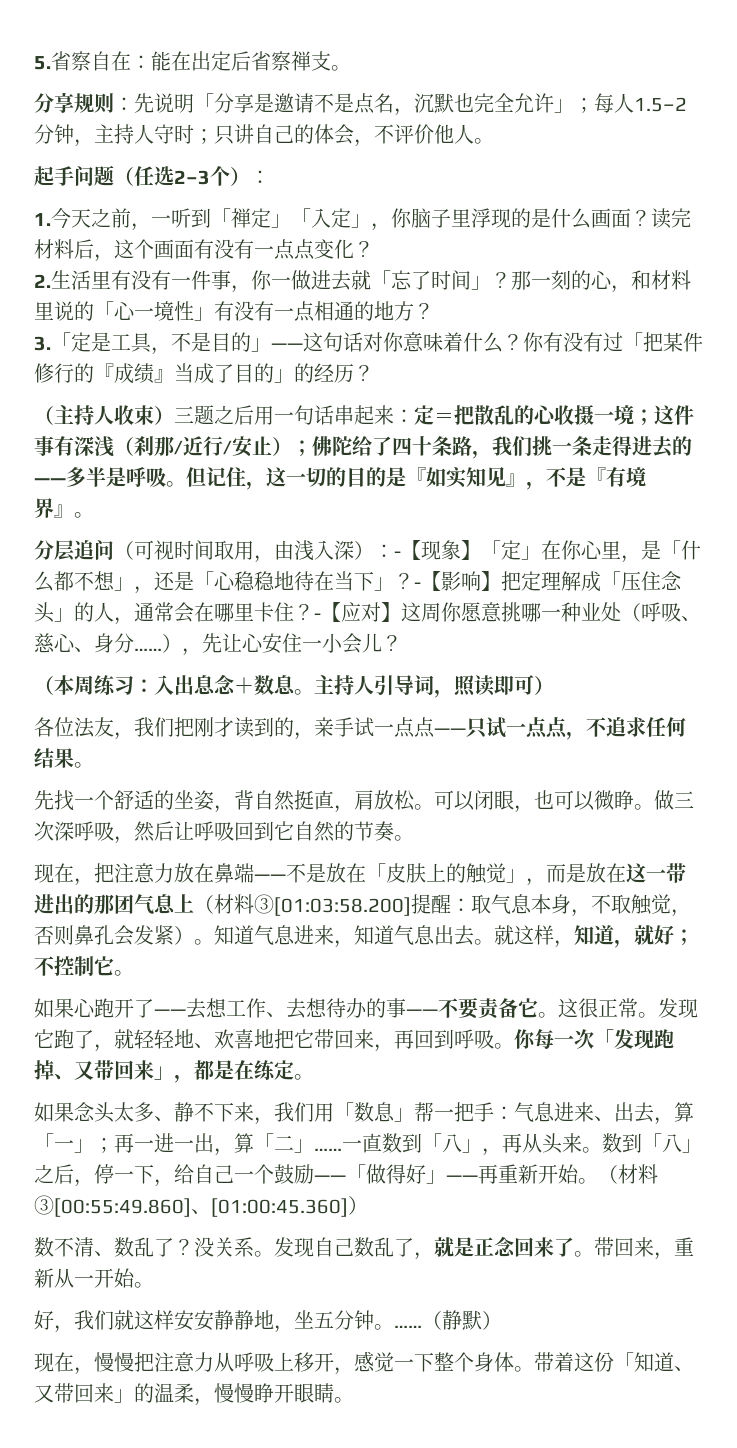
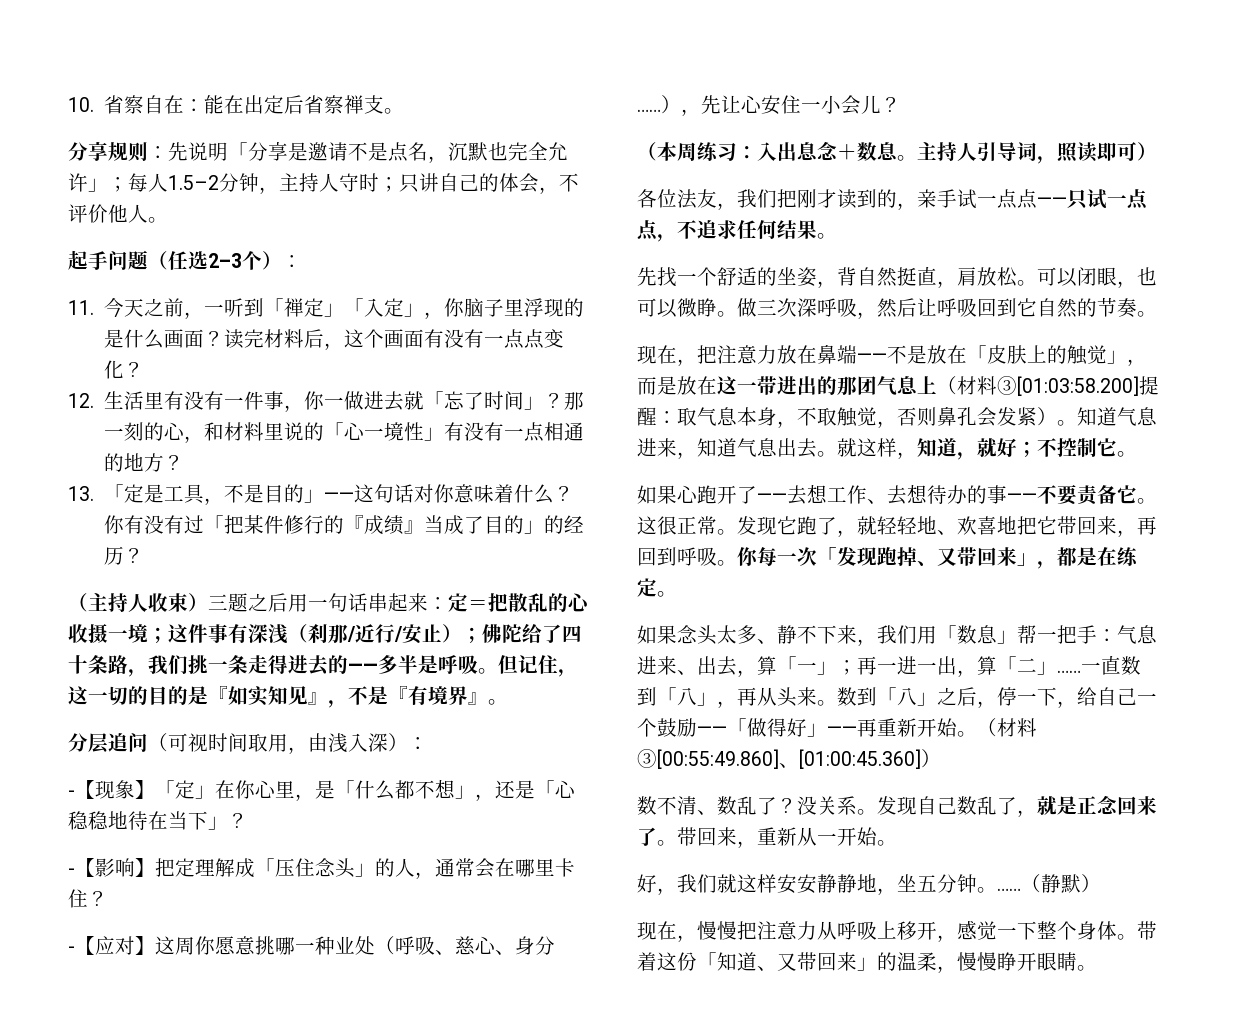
- 5.省察自在：能在出定后省察禅支。
+ 10.省察自在：能在出定后省察禅支。
- 1.今天之前，一听到「禅定」「入定」，你脑子里浮现的是什么画面？
+ 11.今天之前，一听到「禅定」「入定」，你脑子里浮现的是什么画面？
- 2.生活里有没有一件事，你一做进去就「忘了时间」？
+ 12.生活里有没有一件事，你一做进去就「忘了时间」？
- 3.「定是工具，不是目的」——这句话对你意味着什么？
+ 13.「定是工具，不是目的」——这句话对你意味着什么？
- 分层追问（可视时间取用，由浅入深）：-【现象】「定」在你心里，是「什么都不想」，还是「心稳稳地待在当下」？-【影响】把定理解成「压住念头」的人，通常会在哪里卡住？-【应对】这周你愿意挑哪一种业处（呼吸、慈心、身分……），先让心安住一小会儿？
+ 分层追问（可视时间取用，由浅入深）：
+ -【现象】「定」在你心里，是「什么都不想」，还是「心稳稳地待在当下」？
+ -【影响】把定理解成「压住念头」的人，通常会在哪里卡住？
+ -【应对】这周你愿意挑哪一种业处（呼吸、慈心、身分……），先让心安住一小会儿？

